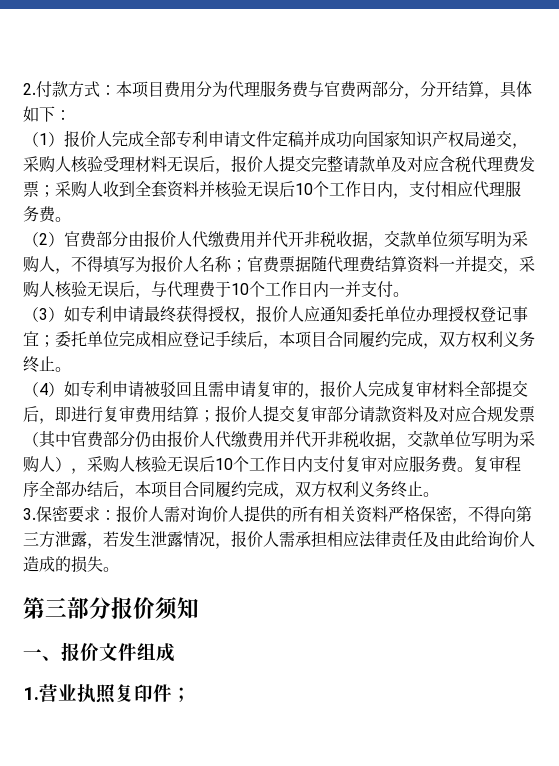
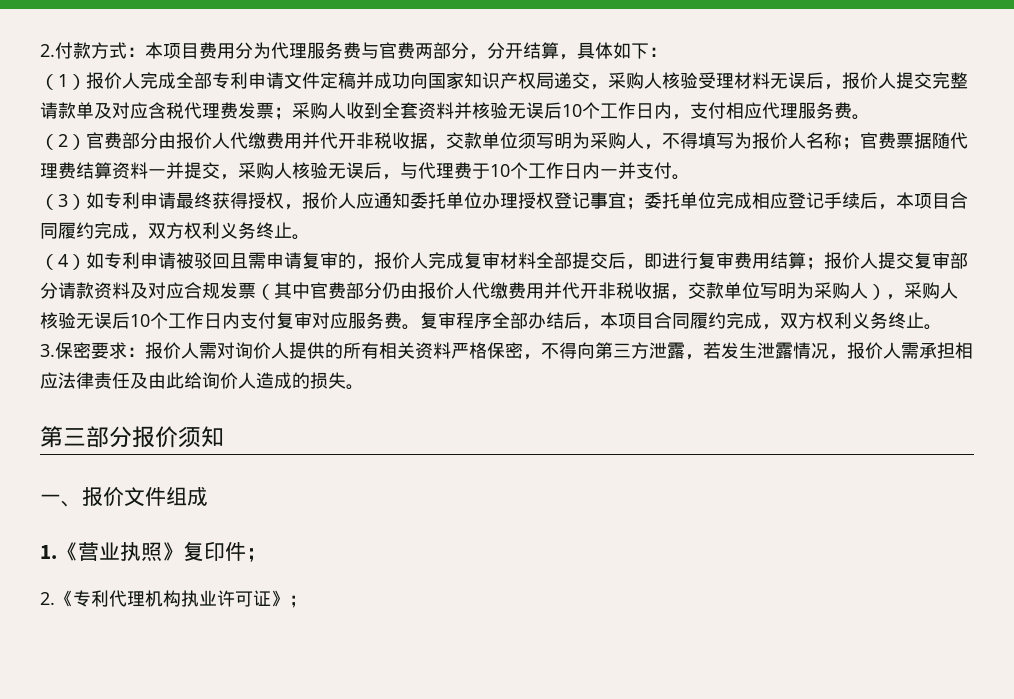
- 1.营业执照复印件；
+ 1.《营业执照》复印件；
+ 2.《专利代理机构执业许可证》；

